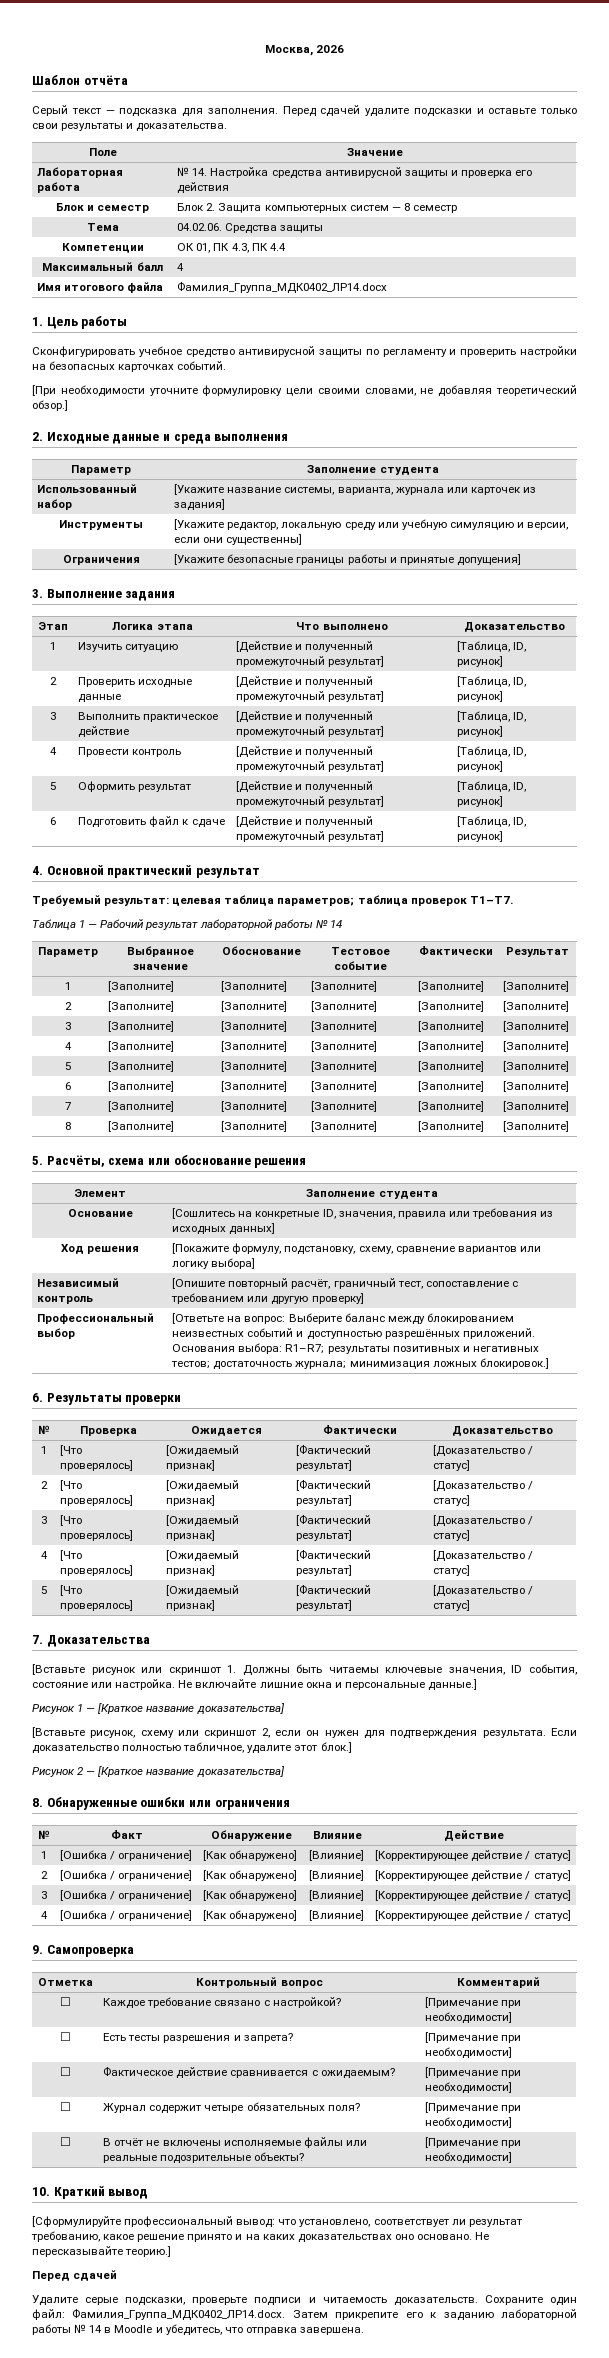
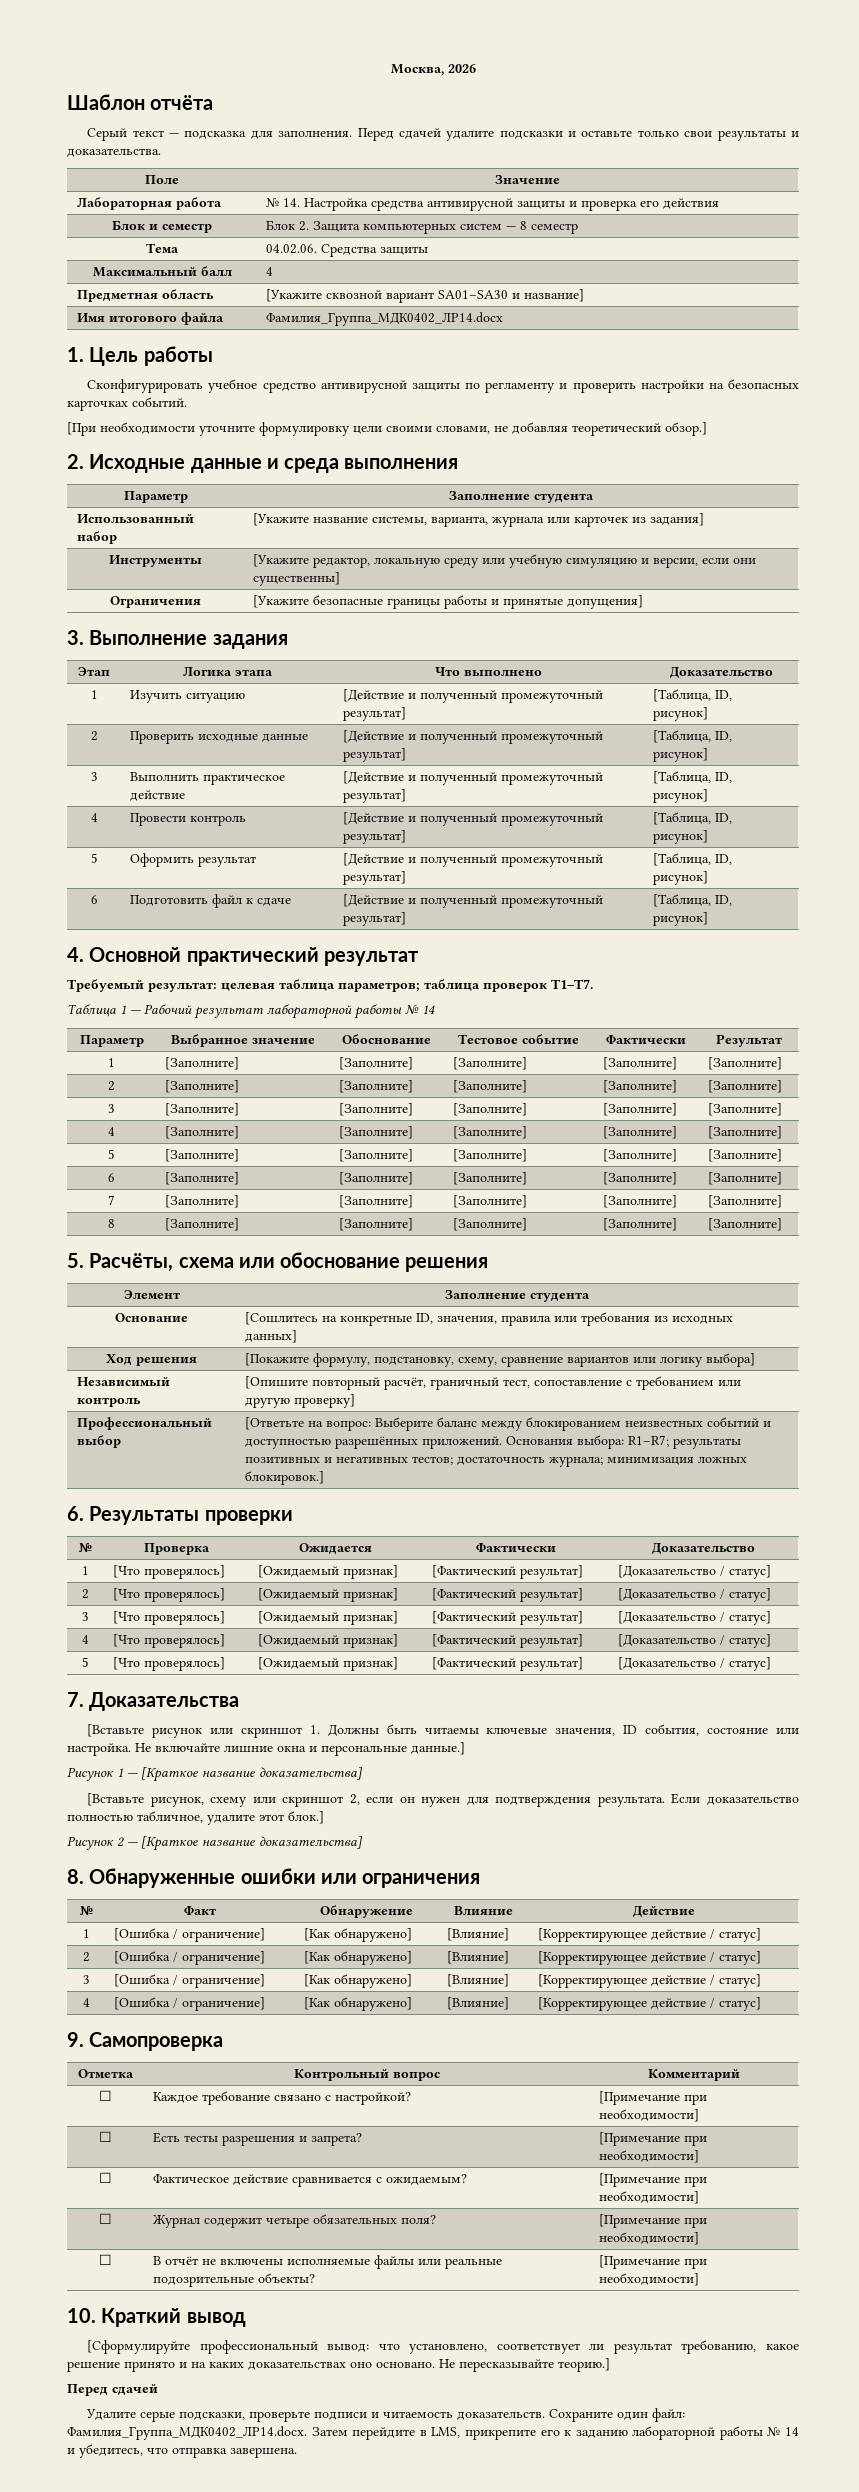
- Компетенции | ОК 01, ПК 4.3, ПК 4.4
  Максимальный балл | 4
+ Предметная область | [Укажите сквозной вариант SA01–SA30 и название]
- Сохраните один файл: Фамилия_Группа_МДК0402_ЛР14.docx. Затем прикрепите его к заданию лабораторной работы № 14 в Moodle и убедитесь, что отправка завершена.
+ Сохраните один файл: Фамилия_Группа_МДК0402_ЛР14.docx. Затем перейдите в LMS, прикрепите его к заданию лабораторной работы № 14 и убедитесь, что отправка завершена.

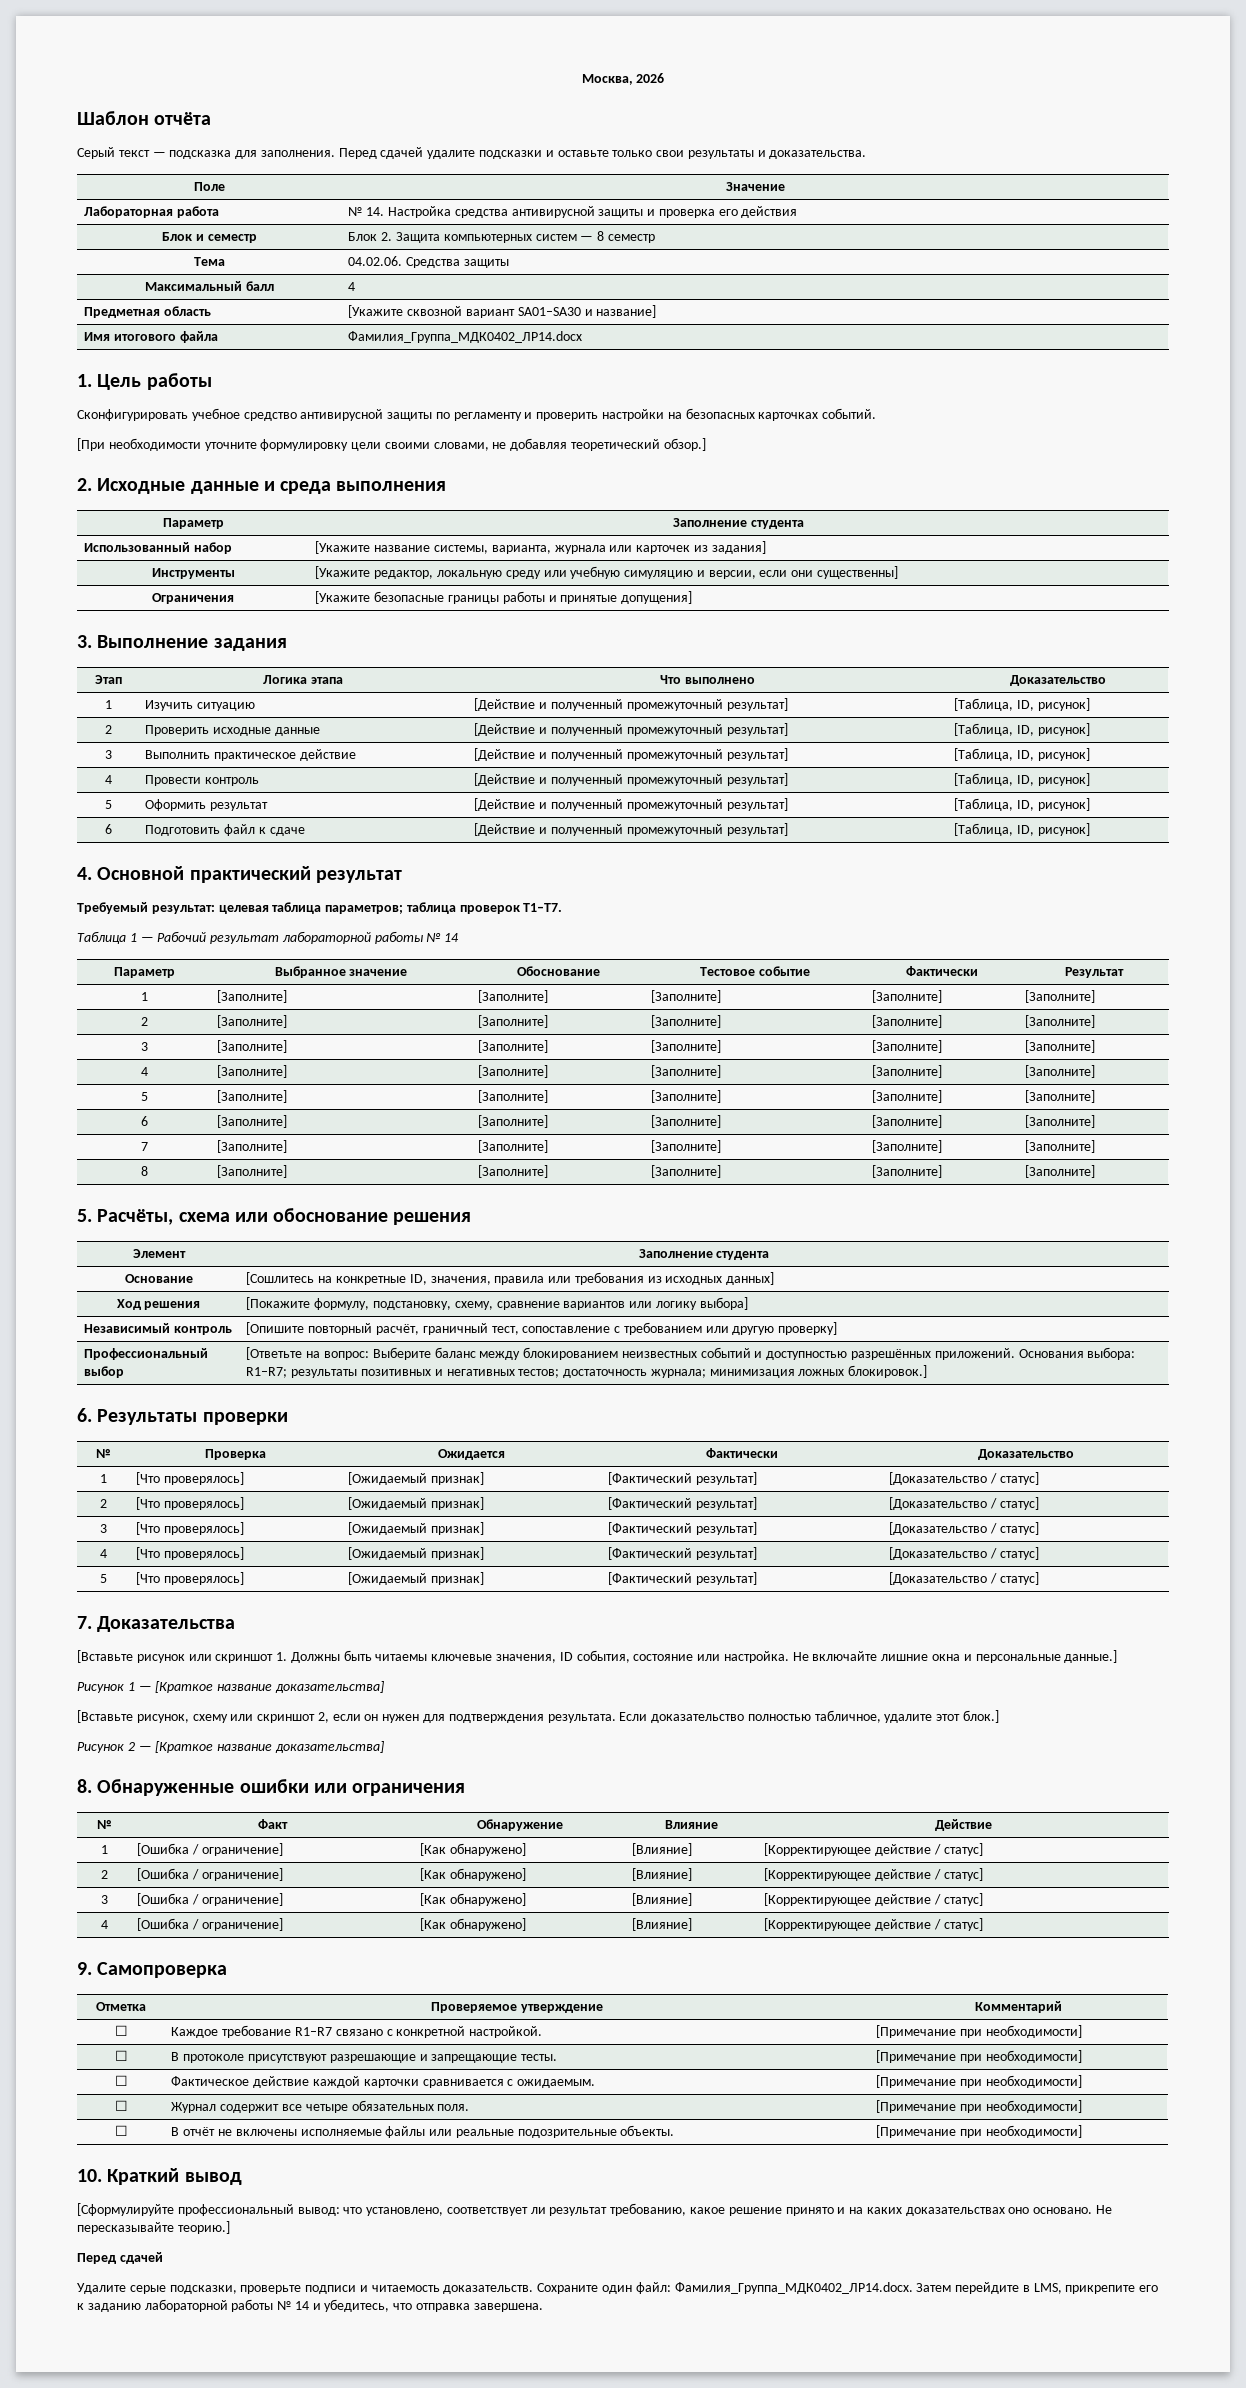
- Отметка | Контрольный вопрос | Комментарий
+ Отметка | Проверяемое утверждение | Комментарий
- ☐ | Каждое требование связано с настройкой? | [Примечание при необходимости]
- ☐ | Есть тесты разрешения и запрета? | [Примечание при необходимости]
+ ☐ | Каждое требование R1–R7 связано с конкретной настройкой. | [Примечание при необходимости]
+ ☐ | В протоколе присутствуют разрешающие и запрещающие тесты. | [Примечание при необходимости]
- ☐ | Фактическое действие сравнивается с ожидаемым? | [Примечание при необходимости]
+ ☐ | Фактическое действие каждой карточки сравнивается с ожидаемым. | [Примечание при необходимости]
- ☐ | Журнал содержит четыре обязательных поля? | [Примечание при необходимости]
+ ☐ | Журнал содержит все четыре обязательных поля. | [Примечание при необходимости]
- ☐ | В отчёт не включены исполняемые файлы или реальные подозрительные объекты? | [Примечание при необходимости]
+ ☐ | В отчёт не включены исполняемые файлы или реальные подозрительные объекты. | [Примечание при необходимости]

